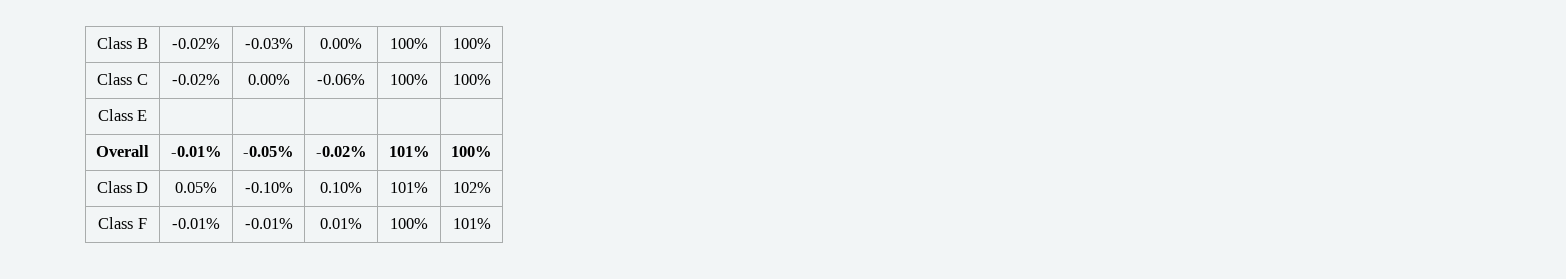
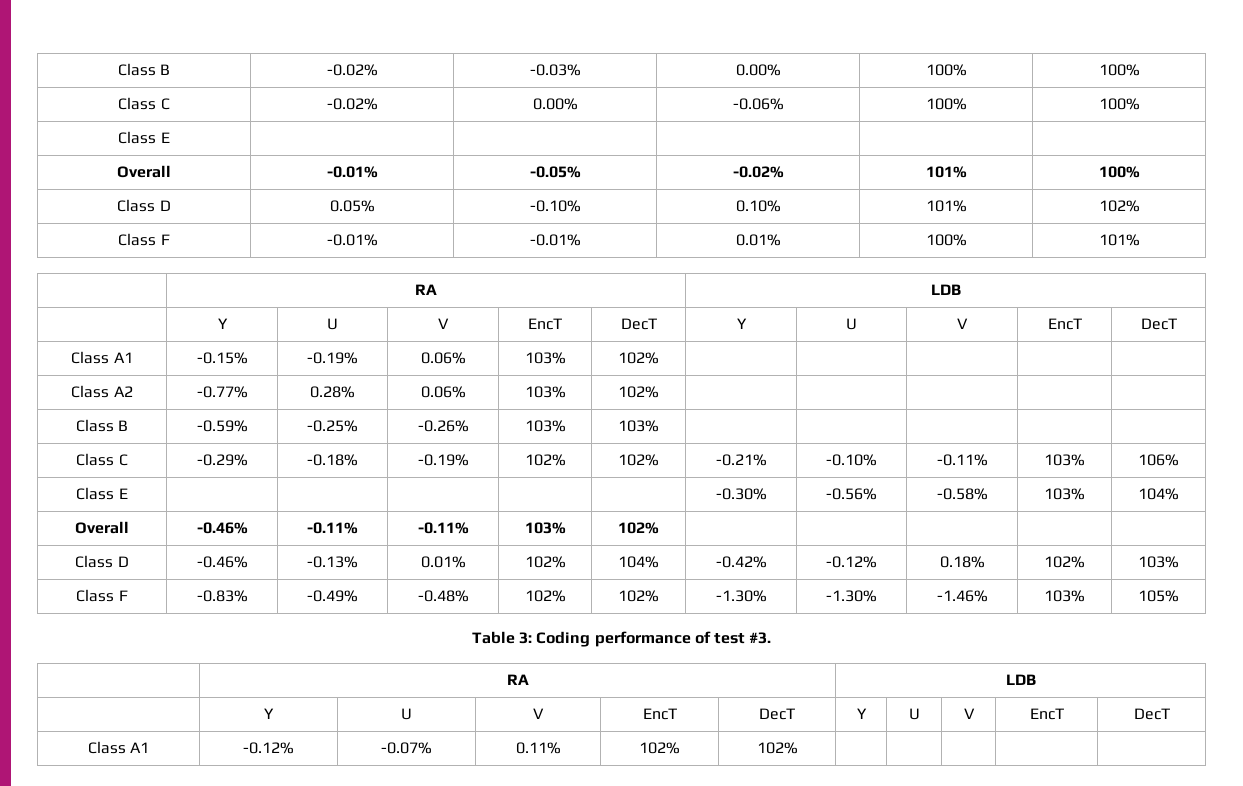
  Class F | -0.01% | -0.01% | 0.01% | 100% | 101%
+ | RA | LDB
+ | Y | U | V | EncT | DecT | Y | U | V | EncT | DecT
+ Class A1 | -0.15% | -0.19% | 0.06% | 103% | 102% | | | | |
+ Class A2 | -0.77% | 0.28% | 0.06% | 103% | 102% | | | | |
+ Class B | -0.59% | -0.25% | -0.26% | 103% | 103% | | | | |
+ Class C | -0.29% | -0.18% | -0.19% | 102% | 102% | -0.21% | -0.10% | -0.11% | 103% | 106%
+ Class E | | | | | | -0.30% | -0.56% | -0.58% | 103% | 104%
+ Overall | -0.46% | -0.11% | -0.11% | 103% | 102% | | | | |
+ Class D | -0.46% | -0.13% | 0.01% | 102% | 104% | -0.42% | -0.12% | 0.18% | 102% | 103%
+ Class F | -0.83% | -0.49% | -0.48% | 102% | 102% | -1.30% | -1.30% | -1.46% | 103% | 105%
+ Table 3: Coding performance of test #3.
+ | RA | LDB
+ | Y | U | V | EncT | DecT | Y | U | V | EncT | DecT
+ Class A1 | -0.12% | -0.07% | 0.11% | 102% | 102% | | | | |

